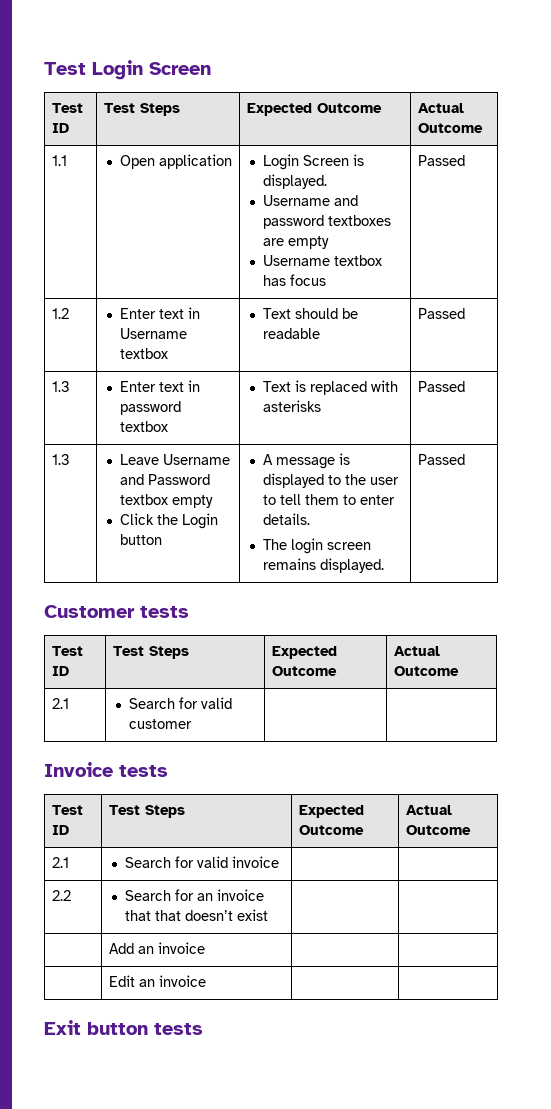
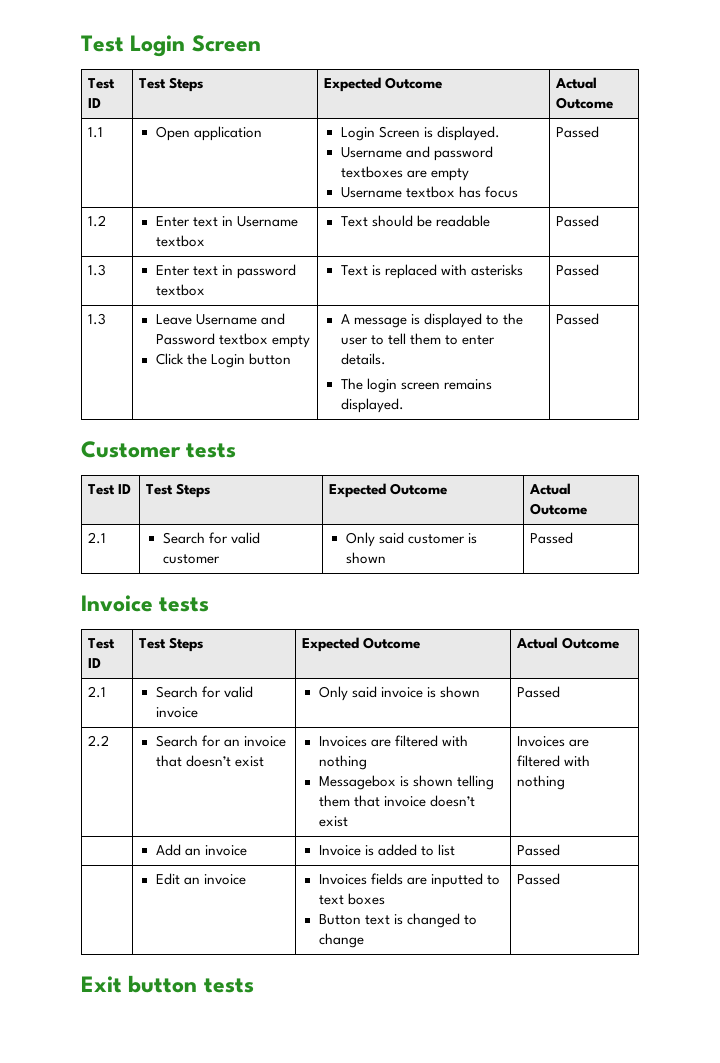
- 2.1 | Search for valid customer | |
+ 2.1 | Search for valid customer | Only said customer is shown | Passed
- 2.1 | Search for valid invoice | |
+ 2.1 | Search for valid invoice | Only said invoice is shown | Passed
- 2.2 | Search for an invoice that that doesn’t exist | |
- | Add an invoice | |
- | Edit an invoice | |
+ 2.2 | Search for an invoice that doesn’t exist | Invoices are filtered with nothing
+ Messagebox is shown telling them that invoice doesn’t exist | Invoices are filtered with nothing
+ | Add an invoice | Invoice is added to list | Passed
+ | Edit an invoice | Invoices fields are inputted to text boxes
+ Button text is changed to change | Passed

